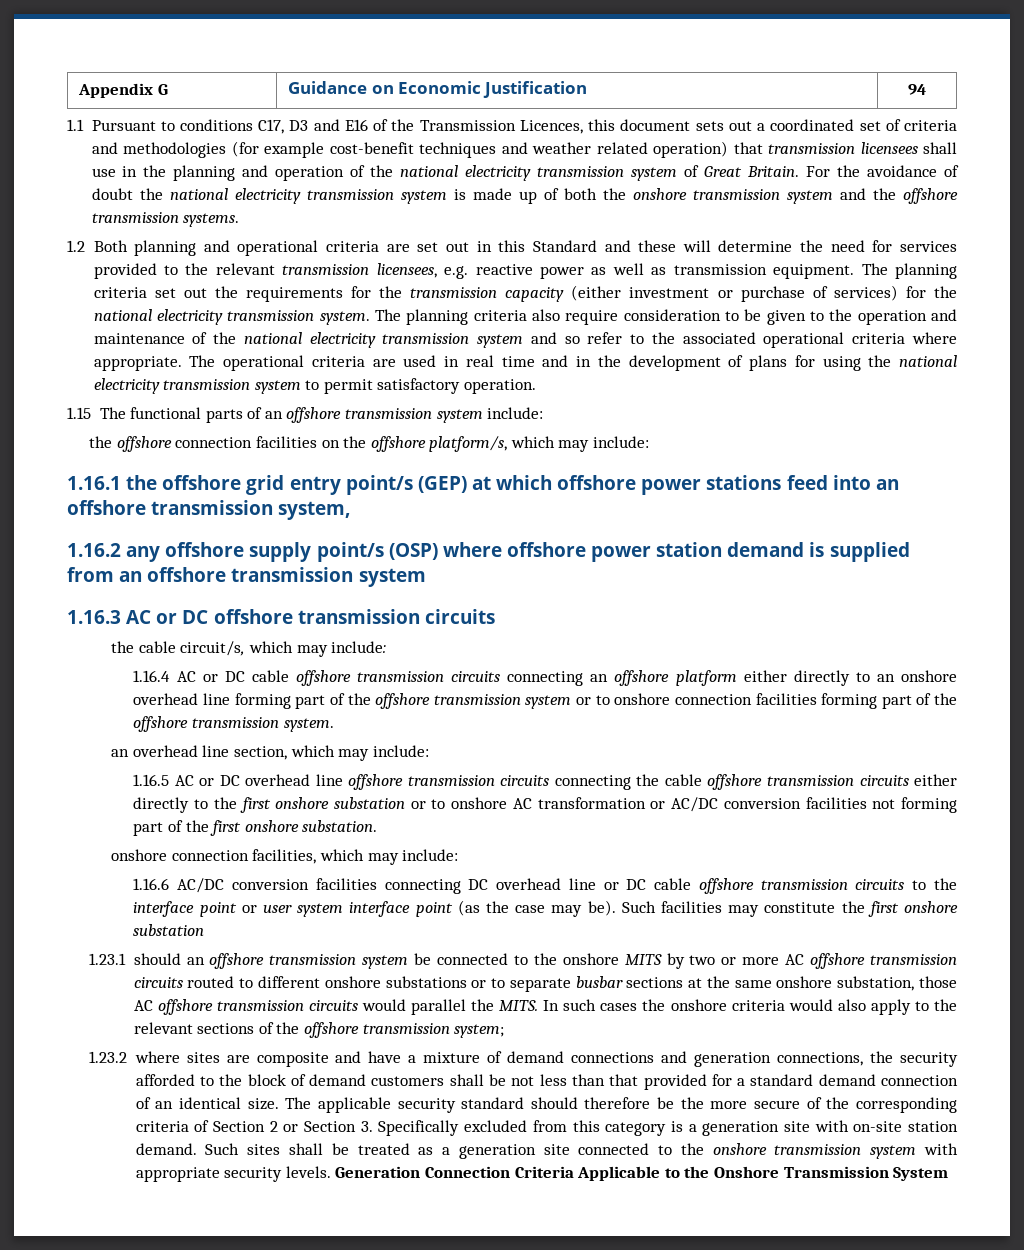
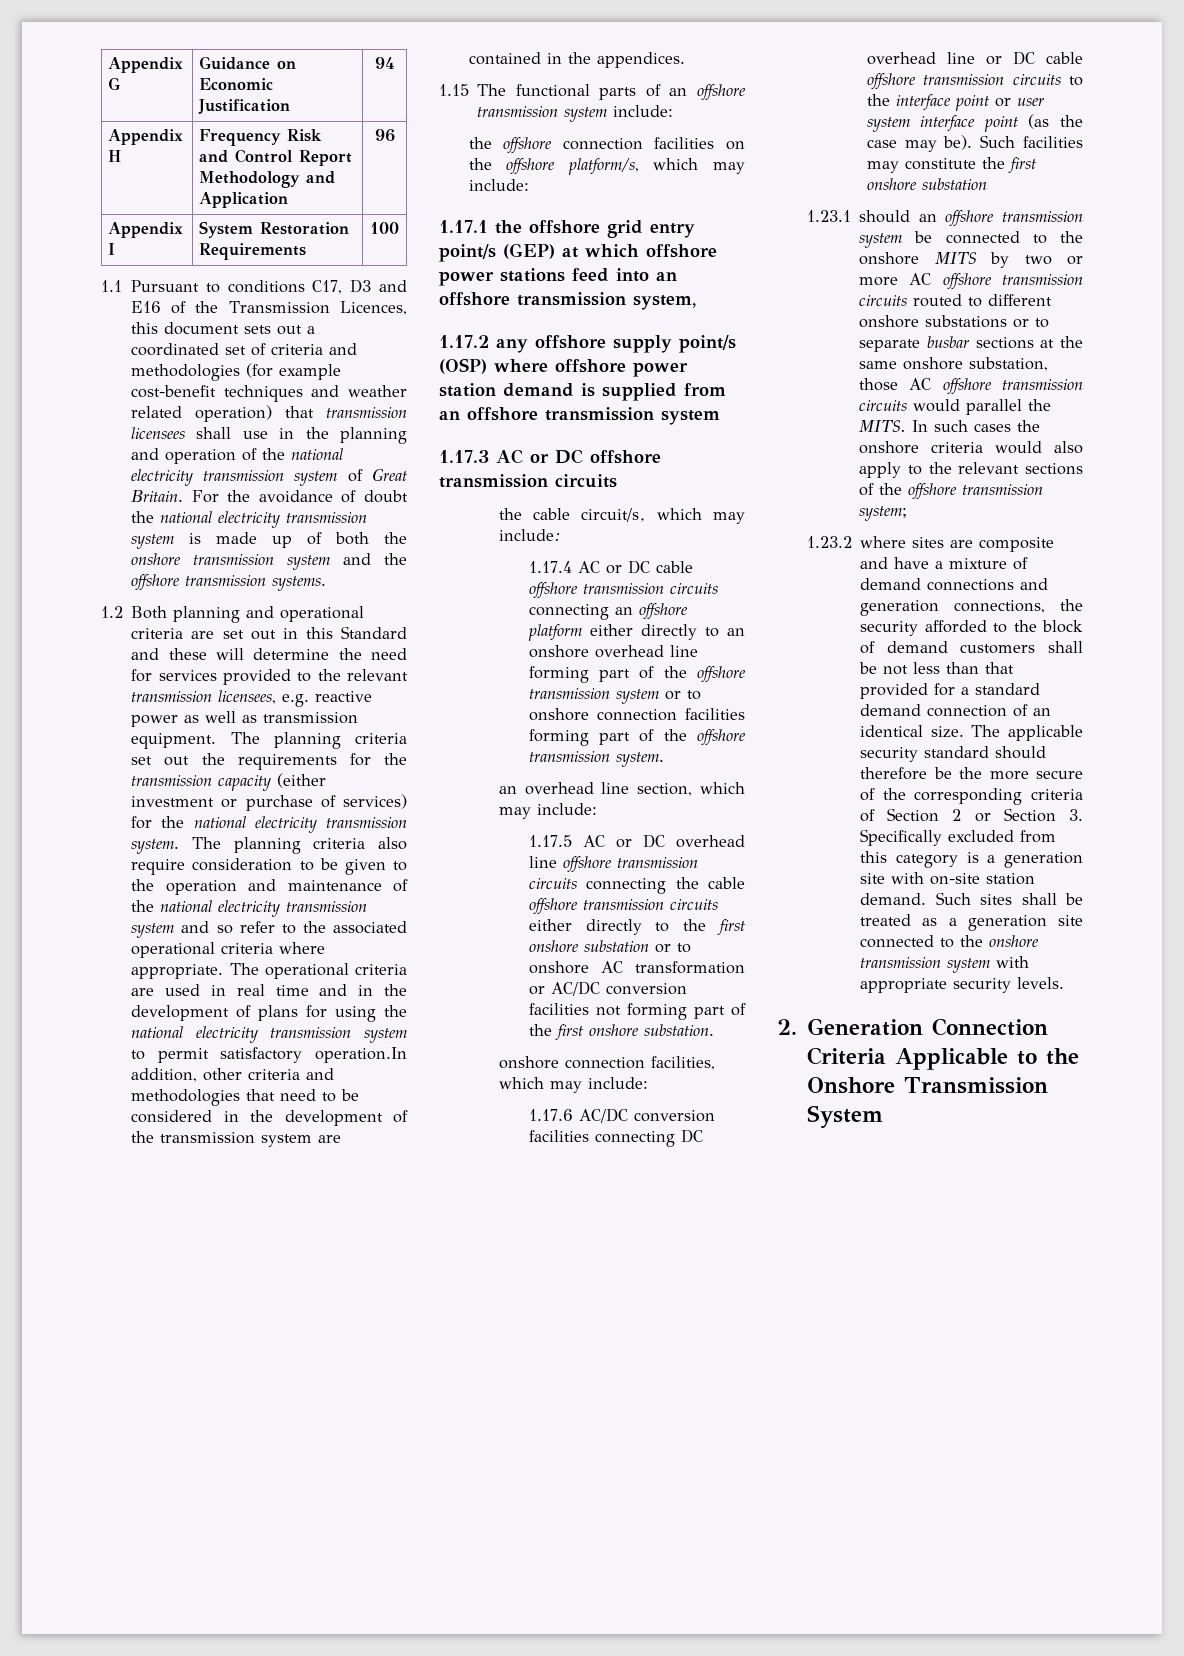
+ Appendix H | Frequency Risk and Control Report Methodology and Application | 96
+ Appendix I | System Restoration Requirements | 100
- The operational criteria are used in real time and in the development of plans for using the national electricity transmission system to permit satisfactory operation.
+ The operational criteria are used in real time and in the development of plans for using the national electricity transmission system to permit satisfactory operation.In addition, other criteria and methodologies that need to be considered in the development of the transmission system are contained in the appendices.
- 1.16.1 the offshore grid entry point/s (GEP) at which offshore power stations feed into an offshore transmission system,
+ 1.17.1 the offshore grid entry point/s (GEP) at which offshore power stations feed into an offshore transmission system,
- 1.16.2 any offshore supply point/s (OSP) where offshore power station demand is supplied from an offshore transmission system
+ 1.17.2 any offshore supply point/s (OSP) where offshore power station demand is supplied from an offshore transmission system
- 1.16.3 AC or DC offshore transmission circuits
+ 1.17.3 AC or DC offshore transmission circuits
- 1.16.4 AC or DC cable offshore transmission circuits connecting an offshore platform either directly to an onshore overhead line forming part of the offshore transmission system or to onshore connection facilities forming part of the offshore transmission system.
+ 1.17.4 AC or DC cable offshore transmission circuits connecting an offshore platform either directly to an onshore overhead line forming part of the offshore transmission system or to onshore connection facilities forming part of the offshore transmission system.
- 1.16.5 AC or DC overhead line offshore transmission circuits connecting the cable offshore transmission circuits either directly to the first onshore substation or to onshore AC transformation or AC/DC conversion facilities not forming part of the first onshore substation.
+ 1.17.5 AC or DC overhead line offshore transmission circuits connecting the cable offshore transmission circuits either directly to the first onshore substation or to onshore AC transformation or AC/DC conversion facilities not forming part of the first onshore substation.
- 1.16.6 AC/DC conversion facilities connecting DC overhead line or DC cable offshore transmission circuits to the interface point or user system interface point (as the case may be).
+ 1.17.6 AC/DC conversion facilities connecting DC overhead line or DC cable offshore transmission circuits to the interface point or user system interface point (as the case may be).
- Such sites shall be treated as a generation site connected to the onshore transmission system with appropriate security levels. Generation Connection Criteria Applicable to the Onshore Transmission System
+ Such sites shall be treated as a generation site connected to the onshore transmission system with appropriate security levels.
+ 2. Generation Connection Criteria Applicable to the Onshore Transmission System

